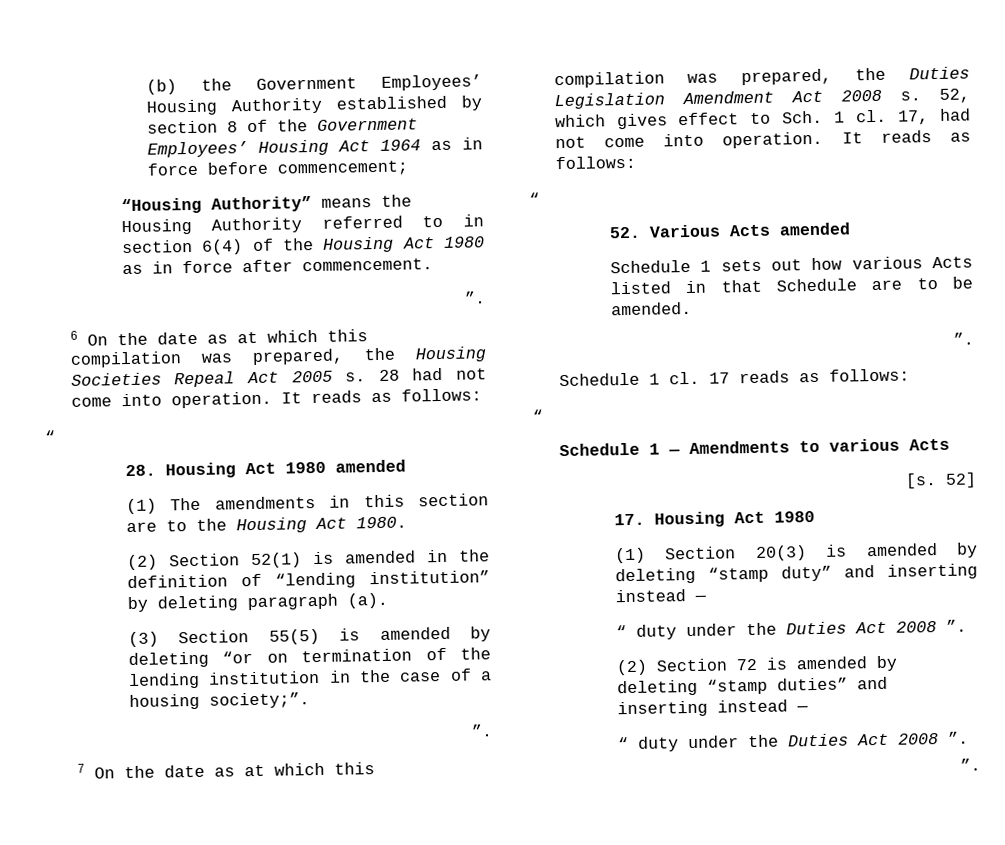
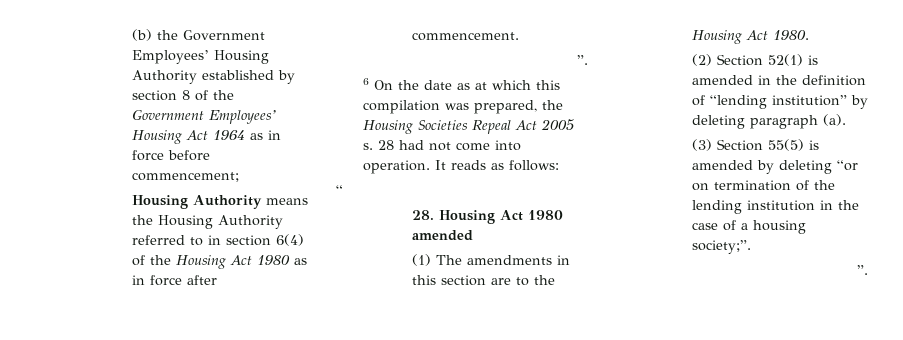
- “Housing Authority” means the Housing Authority referred to in section 6(4) of the Housing Act 1980 as in force after commencement.
+ Housing Authority means the Housing Authority referred to in section 6(4) of the Housing Act 1980 as in force after commencement.
- 7 On the date as at which this compilation was prepared, the Duties Legislation Amendment Act 2008 s. 52, which gives effect to Sch. 1 cl. 17, had not come into operation. It reads as follows:
- “
- 52. Various Acts amended
- Schedule 1 sets out how various Acts listed in that Schedule are to be amended.
- ”.
- Schedule 1 cl. 17 reads as follows:
- “
- Schedule 1 — Amendments to various Acts
- [s. 52]
- 17. Housing Act 1980
- (1) Section 20(3) is amended by deleting “stamp duty” and inserting instead —
- “ duty under the Duties Act 2008 ”.
- (2) Section 72 is amended by deleting “stamp duties” and inserting instead —
- “ duty under the Duties Act 2008 ”.
- ”.

